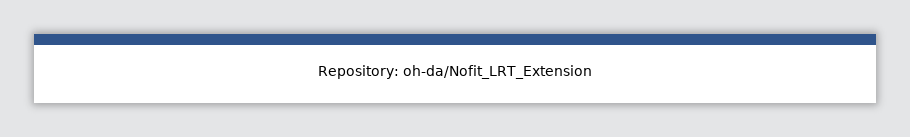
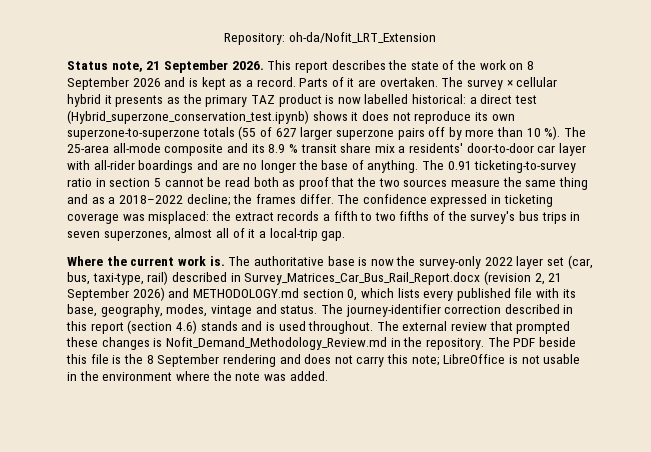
+ Status note, 21 September 2026. This report describes the state of the work on 8 September 2026 and is kept as a record. Parts of it are overtaken. The survey × cellular hybrid it presents as the primary TAZ product is now labelled historical: a direct test (Hybrid_superzone_conservation_test.ipynb) shows it does not reproduce its own superzone-to-superzone totals (55 of 627 larger superzone pairs off by more than 10 %). The 25-area all-mode composite and its 8.9 % transit share mix a residents' door-to-door car layer with all-rider boardings and are no longer the base of anything. The 0.91 ticketing-to-survey ratio in section 5 cannot be read both as proof that the two sources measure the same thing and as a 2018–2022 decline; the frames differ. The confidence expressed in ticketing coverage was misplaced: the extract records a fifth to two fifths of the survey's bus trips in seven superzones, almost all of it a local-trip gap.
+ Where the current work is. The authoritative base is now the survey-only 2022 layer set (car, bus, taxi-type, rail) described in Survey_Matrices_Car_Bus_Rail_Report.docx (revision 2, 21 September 2026) and METHODOLOGY.md section 0, which lists every published file with its base, geography, modes, vintage and status. The journey-identifier correction described in this report (section 4.6) stands and is used throughout. The external review that prompted these changes is Nofit_Demand_Methodology_Review.md in the repository. The PDF beside this file is the 8 September rendering and does not carry this note; LibreOffice is not usable in the environment where the note was added.

